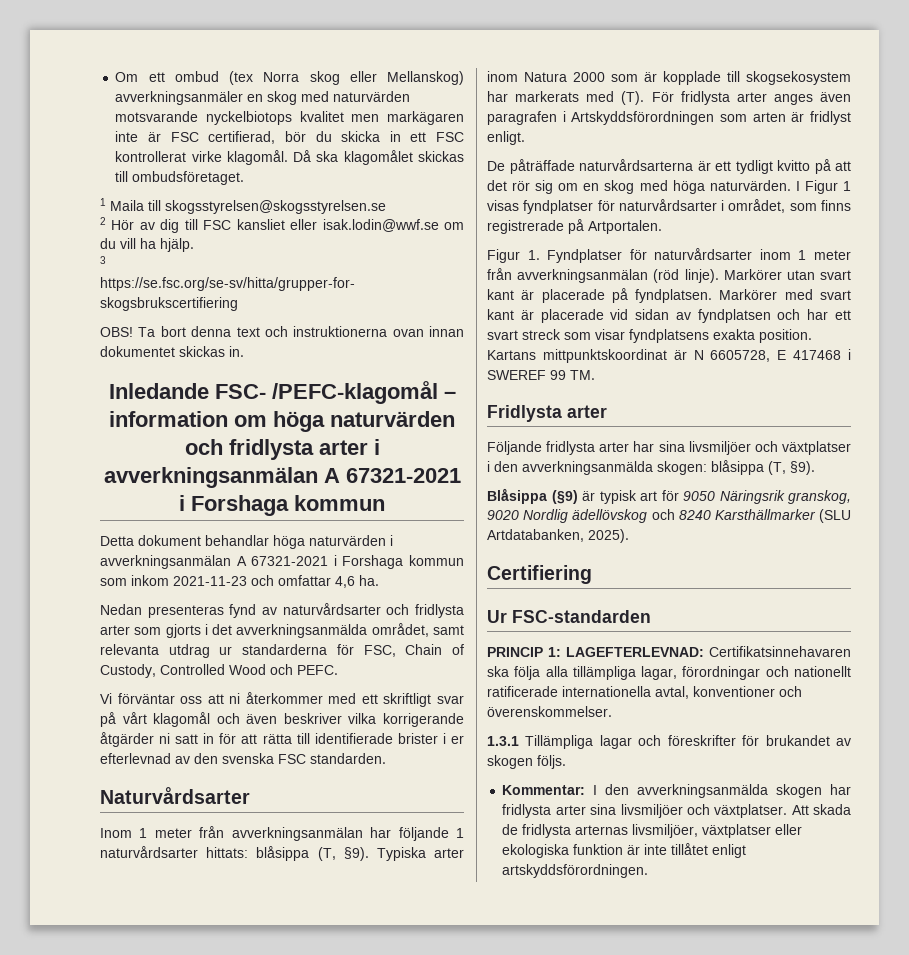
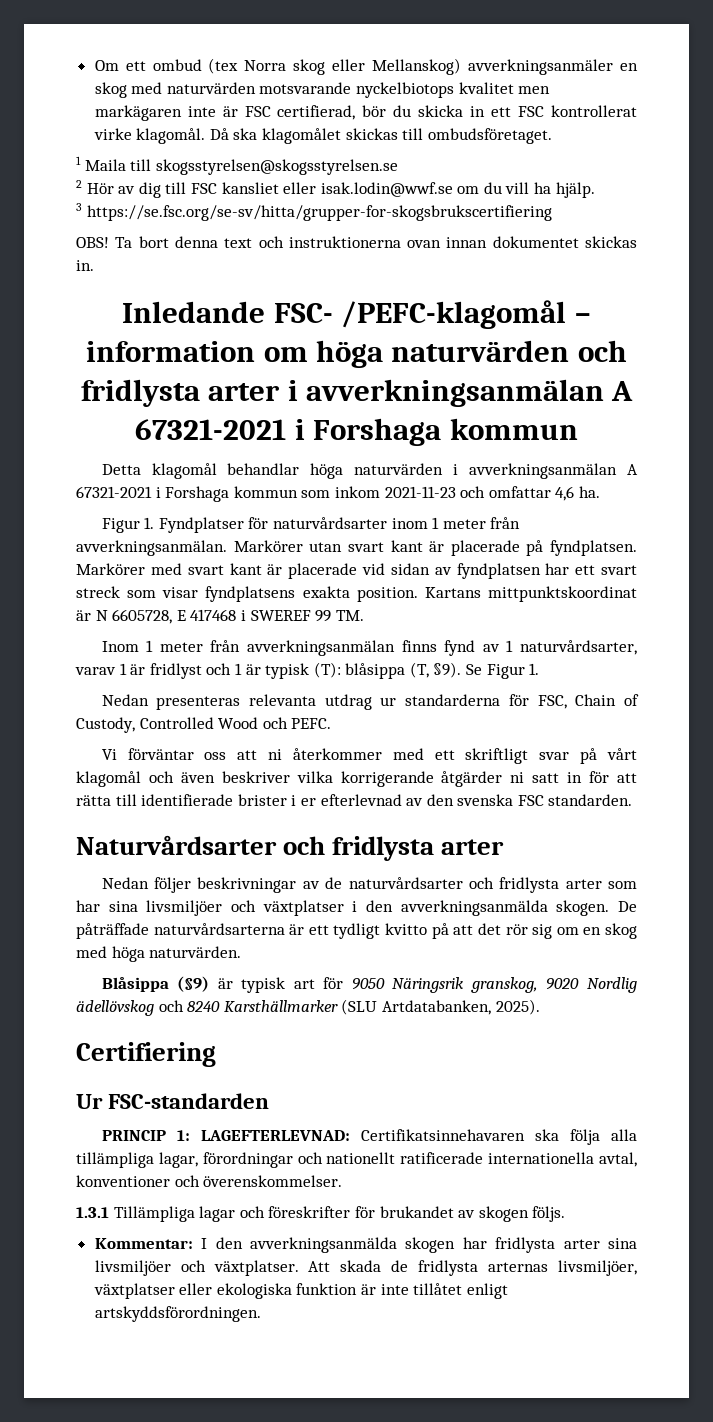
- Detta dokument behandlar höga naturvärden i avverkningsanmälan A 67321-2021 i Forshaga kommun som inkom 2021-11-23 och omfattar 4,6 ha.
+ Detta klagomål behandlar höga naturvärden i avverkningsanmälan A 67321-2021 i Forshaga kommun som inkom 2021-11-23 och omfattar 4,6 ha.
- Nedan presenteras fynd av naturvårdsarter och fridlysta arter som gjorts i det avverkningsanmälda området, samt relevanta utdrag ur standarderna för FSC, Chain of Custody, Controlled Wood och PEFC.
+ Figur 1. Fyndplatser för naturvårdsarter inom 1 meter från avverkningsanmälan. Markörer utan svart kant är placerade på fyndplatsen. Markörer med svart kant är placerade vid sidan av fyndplatsen har ett svart streck som visar fyndplatsens exakta position. Kartans mittpunktskoordinat är N 6605728, E 417468 i SWEREF 99 TM.
+ Inom 1 meter från avverkningsanmälan finns fynd av 1 naturvårdsarter, varav 1 är fridlyst och 1 är typisk (T): blåsippa (T, §9). Se Figur 1.
+ Nedan presenteras relevanta utdrag ur standarderna för FSC, Chain of Custody, Controlled Wood och PEFC.
- Naturvårdsarter
- Inom 1 meter från avverkningsanmälan har följande 1 naturvårdsarter hittats: blåsippa (T, §9). Typiska arter inom Natura 2000 som är kopplade till skogsekosystem har markerats med (T). För fridlysta arter anges även paragrafen i Artskyddsförordningen som arten är fridlyst enligt.
- De påträffade naturvårdsarterna är ett tydligt kvitto på att det rör sig om en skog med höga naturvärden. I Figur 1 visas fyndplatser för naturvårdsarter i området, som finns registrerade på Artportalen.
- Figur 1. Fyndplatser för naturvårdsarter inom 1 meter från avverkningsanmälan (röd linje). Markörer utan svart kant är placerade på fyndplatsen. Markörer med svart kant är placerade vid sidan av fyndplatsen och har ett svart streck som visar fyndplatsens exakta position. Kartans mittpunktskoordinat är N 6605728, E 417468 i SWEREF 99 TM.
- Fridlysta arter
- Följande fridlysta arter har sina livsmiljöer och växtplatser i den avverkningsanmälda skogen: blåsippa (T, §9).
+ Naturvårdsarter och fridlysta arter
+ Nedan följer beskrivningar av de naturvårdsarter och fridlysta arter som har sina livsmiljöer och växtplatser i den avverkningsanmälda skogen. De påträffade naturvårdsarterna är ett tydligt kvitto på att det rör sig om en skog med höga naturvärden.

